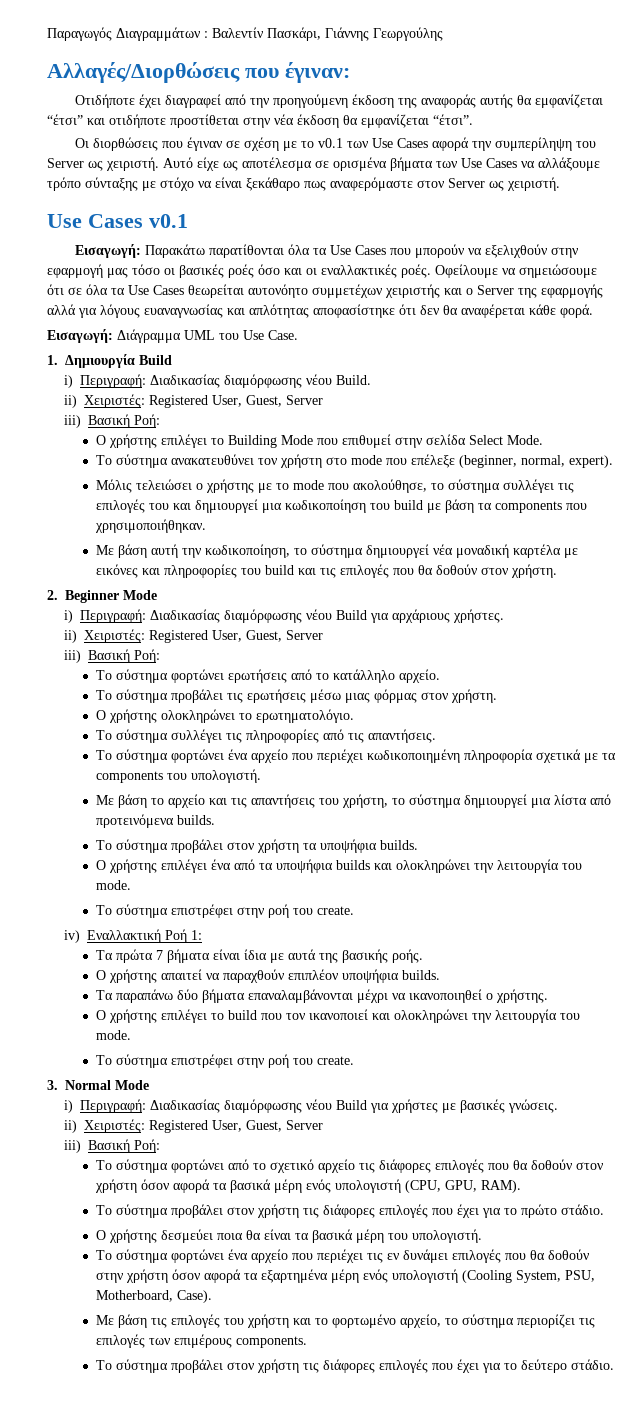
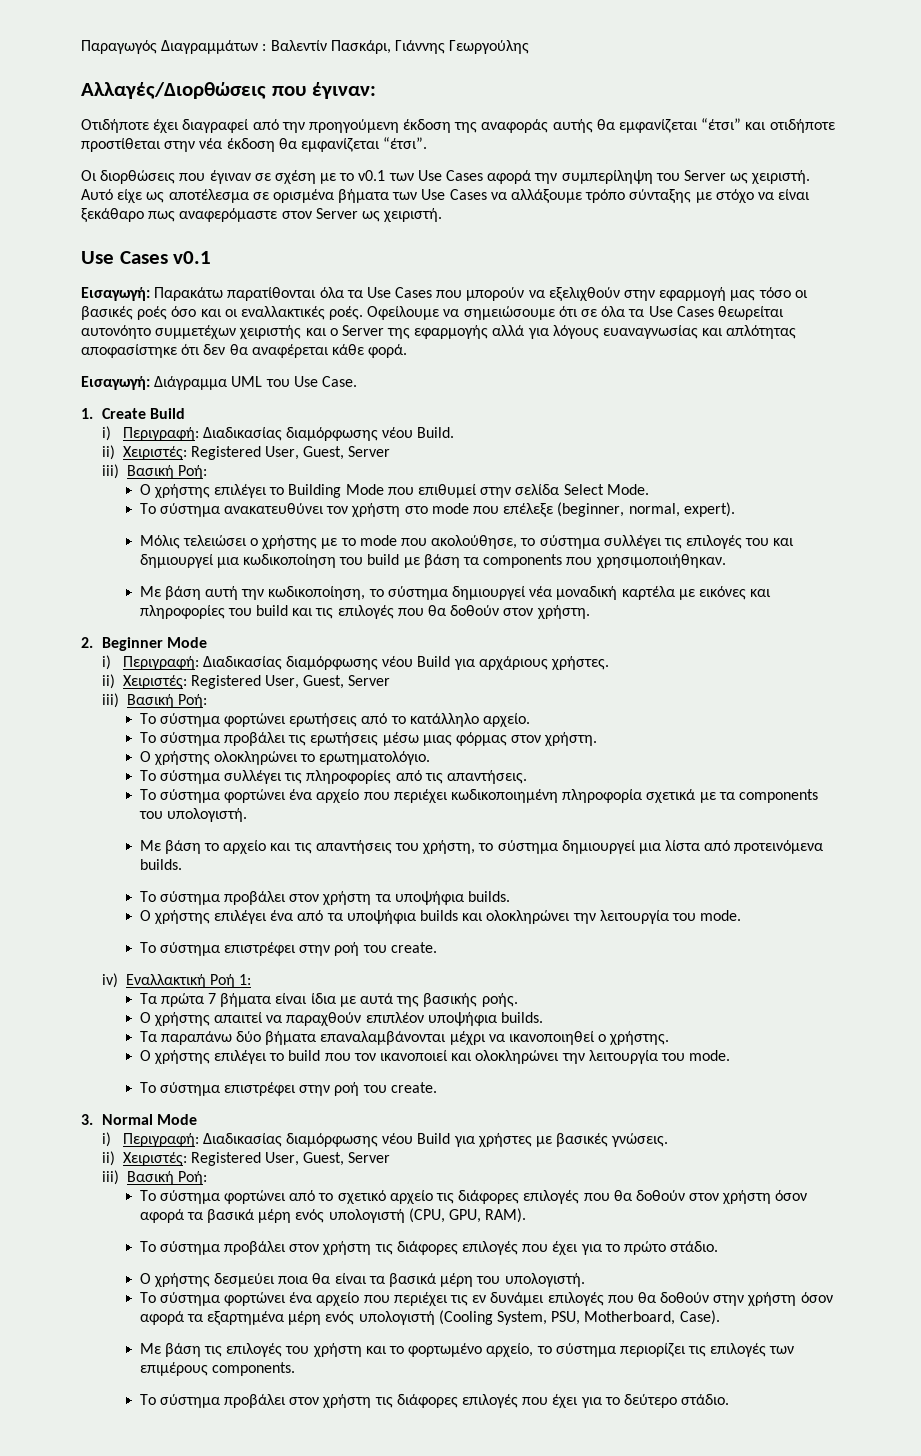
- 1. Δημιουργία Build
+ 1. Create Build

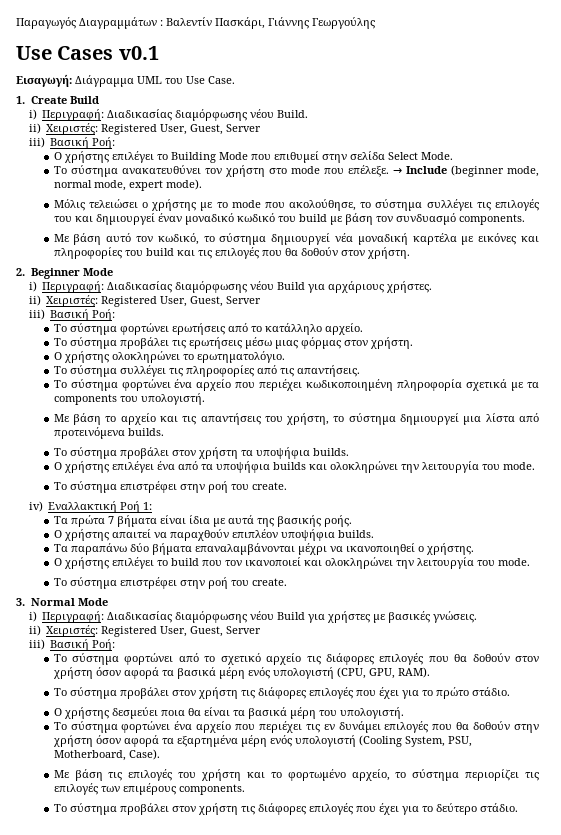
- Αλλαγές/Διορθώσεις που έγιναν:
- Οτιδήποτε έχει διαγραφεί από την προηγούμενη έκδοση της αναφοράς αυτής θα εμφανίζεται “έτσι” και οτιδήποτε προστίθεται στην νέα έκδοση θα εμφανίζεται “έτσι”.
- Οι διορθώσεις που έγιναν σε σχέση με το v0.1 των Use Cases αφορά την συμπερίληψη του Server ως χειριστή. Αυτό είχε ως αποτέλεσμα σε ορισμένα βήματα των Use Cases να αλλάξουμε τρόπο σύνταξης με στόχο να είναι ξεκάθαρο πως αναφερόμαστε στον Server ως χειριστή.
  Use Cases v0.1
- Εισαγωγή: Παρακάτω παρατίθονται όλα τα Use Cases που μπορούν να εξελιχθούν στην εφαρμογή μας τόσο οι βασικές ροές όσο και οι εναλλακτικές ροές. Οφείλουμε να σημειώσουμε ότι σε όλα τα Use Cases θεωρείται αυτονόητο συμμετέχων χειριστής και ο Server της εφαρμογής αλλά για λόγους ευαναγνωσίας και απλότητας αποφασίστηκε ότι δεν θα αναφέρεται κάθε φορά.
- Το σύστημα ανακατευθύνει τον χρήστη στο mode που επέλεξε (beginner, normal, expert).
+ Το σύστημα ανακατευθύνει τον χρήστη στο mode που επέλεξε. → Include (beginner mode, normal mode, expert mode).
- Μόλις τελειώσει ο χρήστης με το mode που ακολούθησε, το σύστημα συλλέγει τις επιλογές του και δημιουργεί μια κωδικοποίηση του build με βάση τα components που χρησιμοποιήθηκαν.
- Με βάση αυτή την κωδικοποίηση, το σύστημα δημιουργεί νέα μοναδική καρτέλα με εικόνες και πληροφορίες του build και τις επιλογές που θα δοθούν στον χρήστη.
+ Μόλις τελειώσει ο χρήστης με το mode που ακολούθησε, το σύστημα συλλέγει τις επιλογές του και δημιουργεί έναν μοναδικό κωδικό του build με βάση τον συνδυασμό components.
+ Με βάση αυτό τον κωδικό, το σύστημα δημιουργεί νέα μοναδική καρτέλα με εικόνες και πληροφορίες του build και τις επιλογές που θα δοθούν στον χρήστη.

